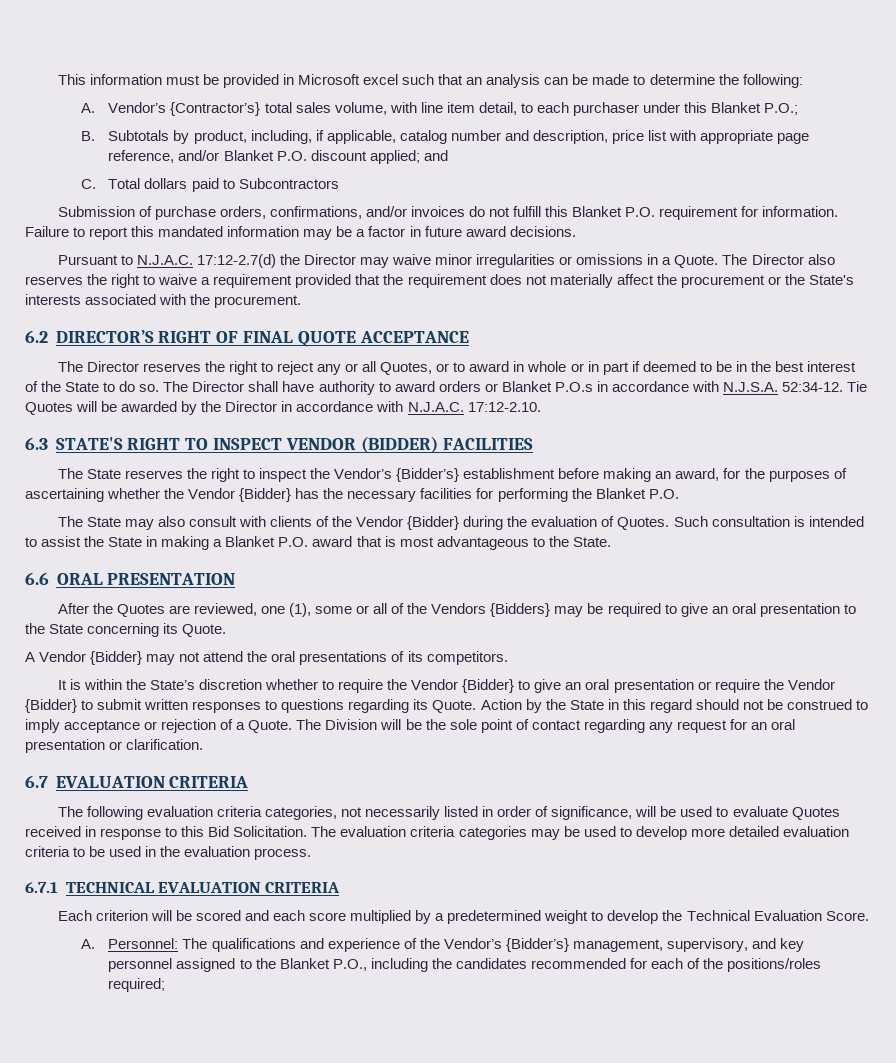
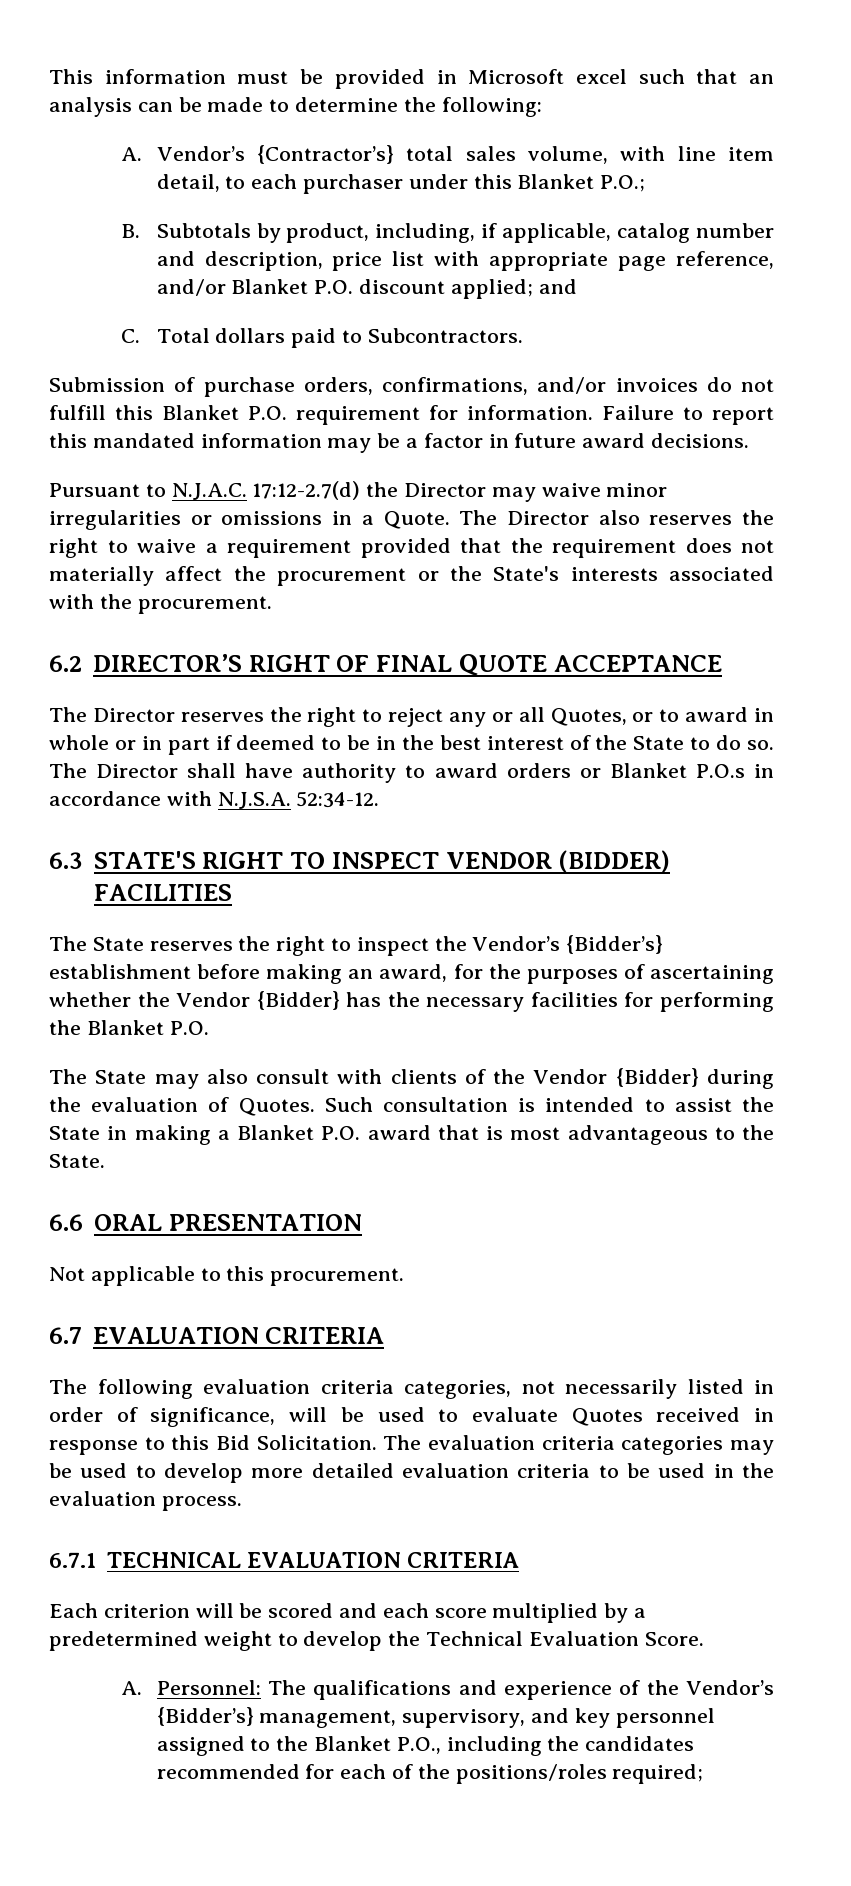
- C. Total dollars paid to Subcontractors
+ C. Total dollars paid to Subcontractors.
- Tie Quotes will be awarded by the Director in accordance with N.J.A.C. 17:12-2.10.
- After the Quotes are reviewed, one (1), some or all of the Vendors {Bidders} may be required to give an oral presentation to the State concerning its Quote.
- A Vendor {Bidder} may not attend the oral presentations of its competitors.
- It is within the State’s discretion whether to require the Vendor {Bidder} to give an oral presentation or require the Vendor {Bidder} to submit written responses to questions regarding its Quote. Action by the State in this regard should not be construed to imply acceptance or rejection of a Quote. The Division will be the sole point of contact regarding any request for an oral presentation or clarification.
+ Not applicable to this procurement.

